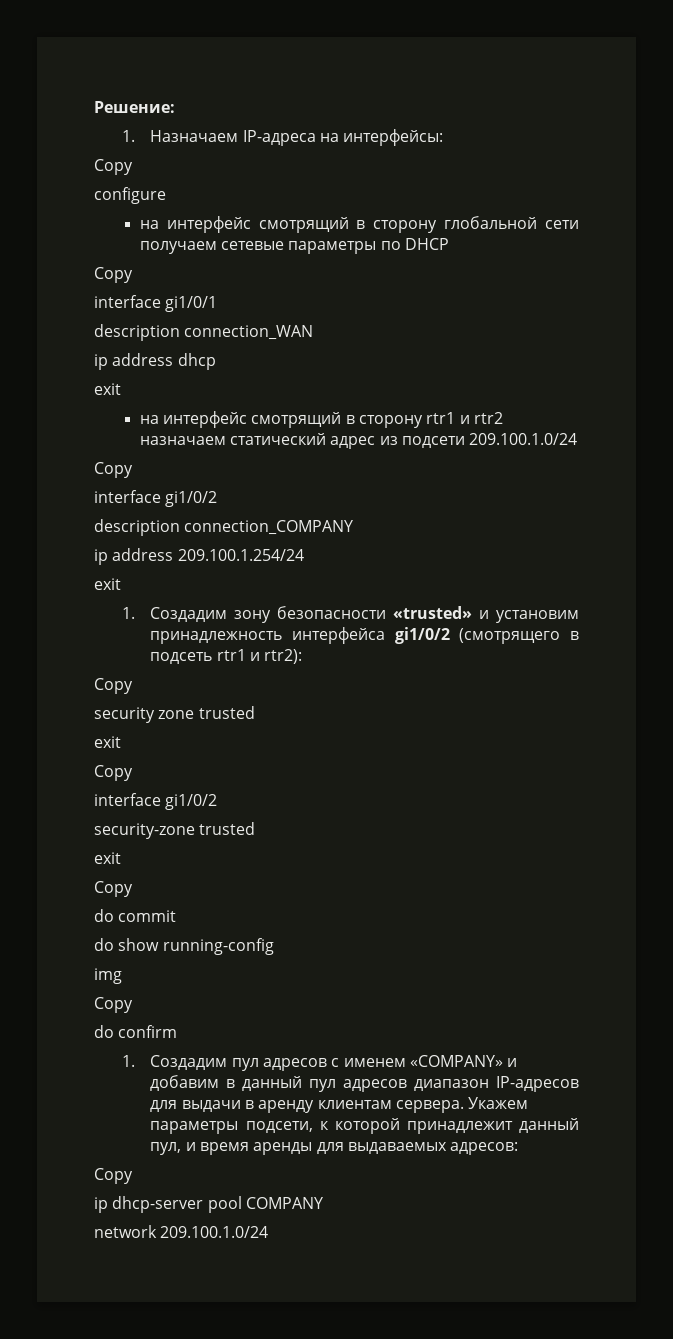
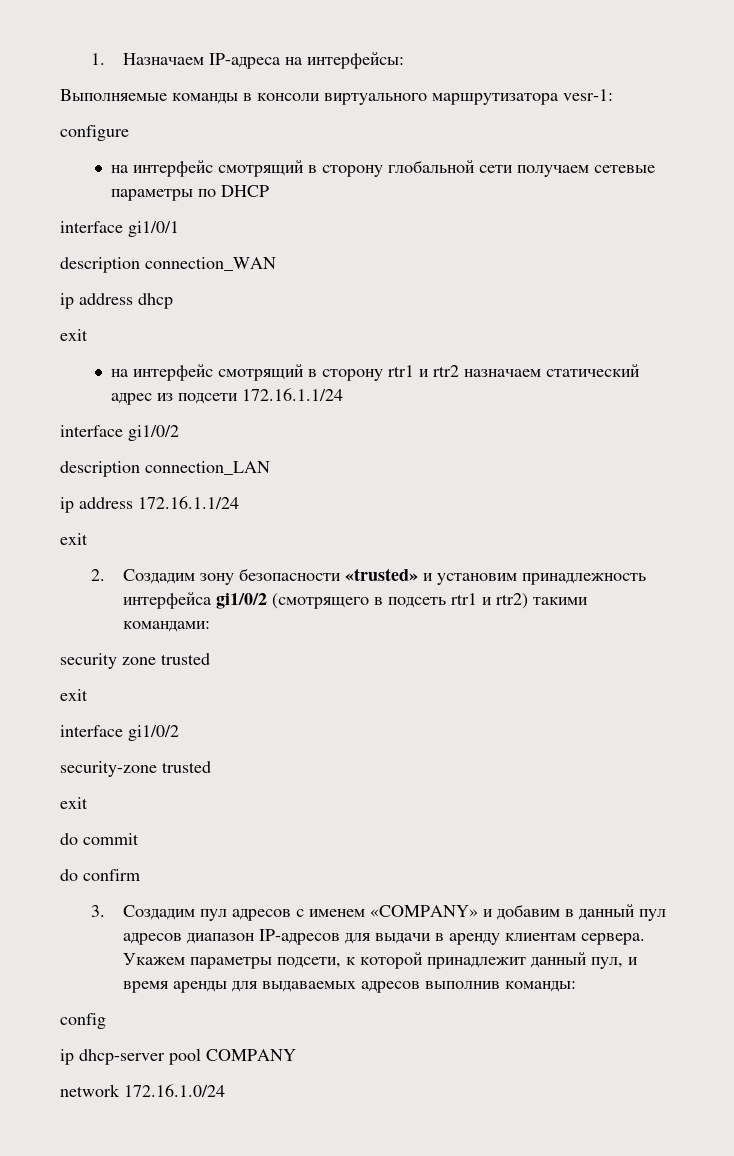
- Решение:
  1. Назначаем IP-адреса на интерфейсы:
- Copy
+ Выполняемые команды в консоли виртуального маршрутизатора vesr-1:
  на интерфейс смотрящий в сторону глобальной сети получаем сетевые параметры по DHCP
- Copy
- на интерфейс смотрящий в сторону rtr1 и rtr2 назначаем статический адрес из подсети 209.100.1.0/24
- Copy
+ на интерфейс смотрящий в сторону rtr1 и rtr2 назначаем статический адрес из подсети 172.16.1.1/24
- description connection_COMPANY
- ip address 209.100.1.254/24
+ description connection_LAN
+ ip address 172.16.1.1/24
  exit
- 1. Создадим зону безопасности «trusted» и установим принадлежность интерфейса gi1/0/2 (смотрящего в подсеть rtr1 и rtr2):
- Copy
+ 2. Создадим зону безопасности «trusted» и установим принадлежность интерфейса gi1/0/2 (смотрящего в подсеть rtr1 и rtr2) такими командами:
  security zone trusted
  exit
- Copy
  security-zone trusted
  exit
- Copy
- do show running-config
- img
- Copy
- 1. Создадим пул адресов с именем «COMPANY» и добавим в данный пул адресов диапазон IP-адресов для выдачи в аренду клиентам сервера.
+ 3. Создадим пул адресов с именем «COMPANY» и добавим в данный пул адресов диапазон IP-адресов для выдачи в аренду клиентам сервера.
- Укажем параметры подсети, к которой принадлежит данный пул, и время аренды для выдаваемых адресов:
- Copy
+ Укажем параметры подсети, к которой принадлежит данный пул, и время аренды для выдаваемых адресов выполнив команды:
+ config
- network 209.100.1.0/24
+ network 172.16.1.0/24

